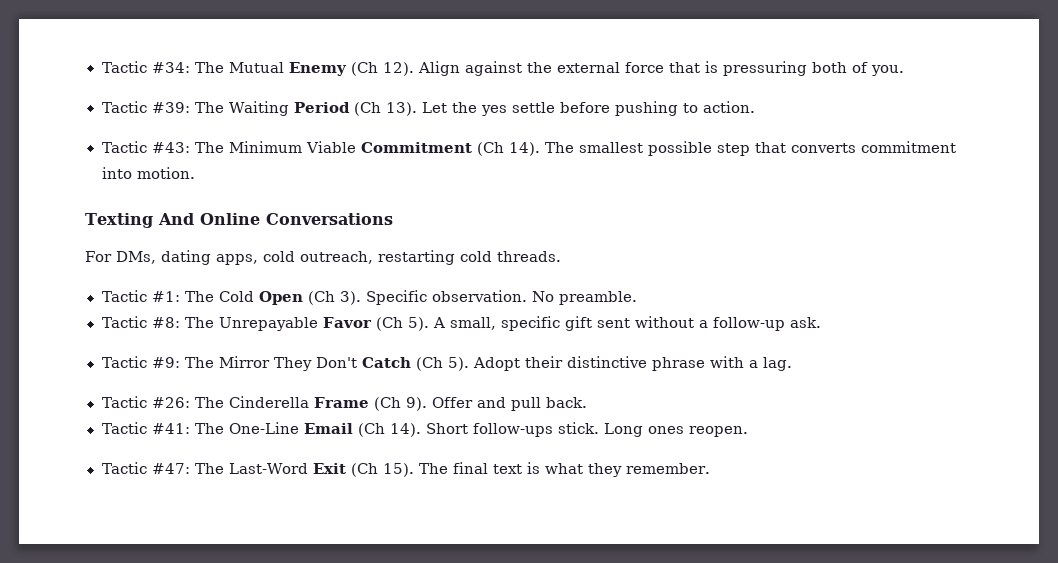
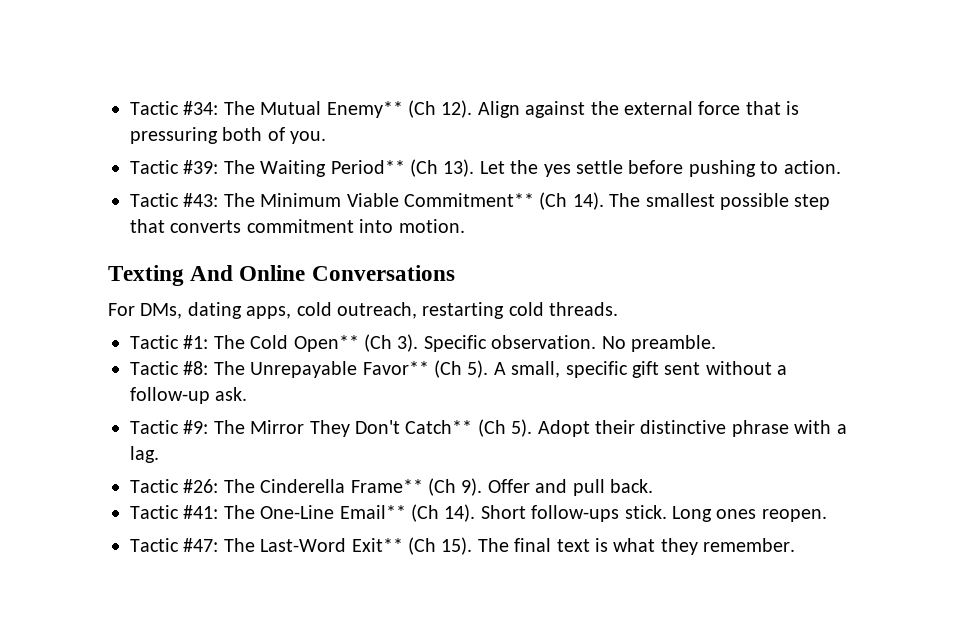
- Tactic #34: The Mutual Enemy (Ch 12).
+ Tactic #34: The Mutual Enemy** (Ch 12).
- Tactic #39: The Waiting Period (Ch 13).
+ Tactic #39: The Waiting Period** (Ch 13).
- Tactic #43: The Minimum Viable Commitment (Ch 14).
+ Tactic #43: The Minimum Viable Commitment** (Ch 14).
- Tactic #1: The Cold Open (Ch 3).
+ Tactic #1: The Cold Open** (Ch 3).
- Tactic #8: The Unrepayable Favor (Ch 5).
+ Tactic #8: The Unrepayable Favor** (Ch 5).
- Tactic #9: The Mirror They Don't Catch (Ch 5).
+ Tactic #9: The Mirror They Don't Catch** (Ch 5).
- Tactic #26: The Cinderella Frame (Ch 9).
+ Tactic #26: The Cinderella Frame** (Ch 9).
- Tactic #41: The One-Line Email (Ch 14).
+ Tactic #41: The One-Line Email** (Ch 14).
- Tactic #47: The Last-Word Exit (Ch 15).
+ Tactic #47: The Last-Word Exit** (Ch 15).

